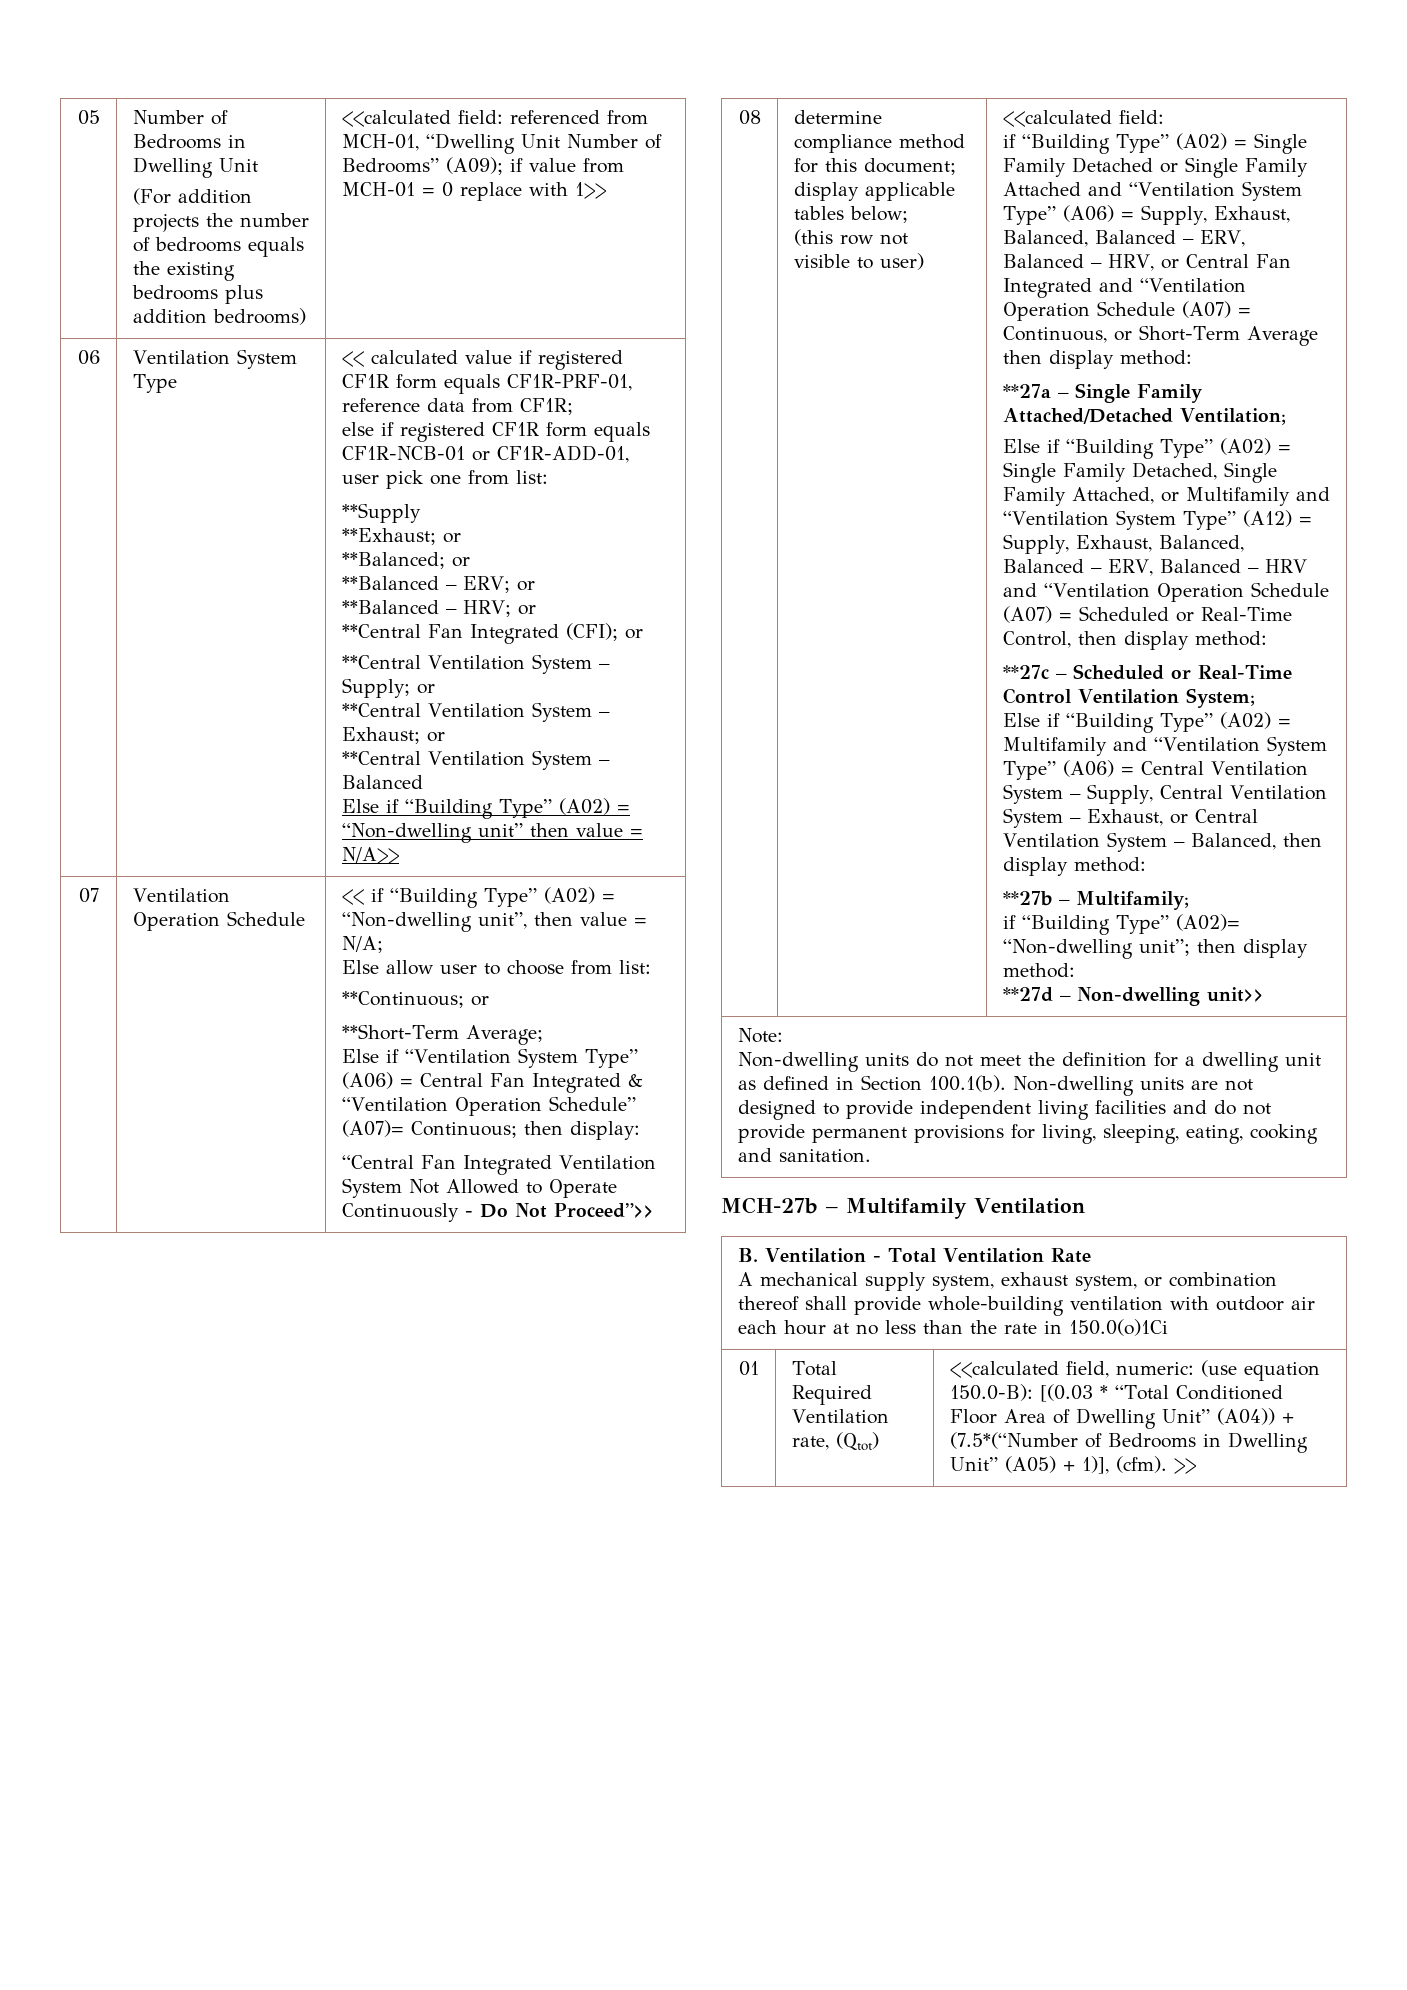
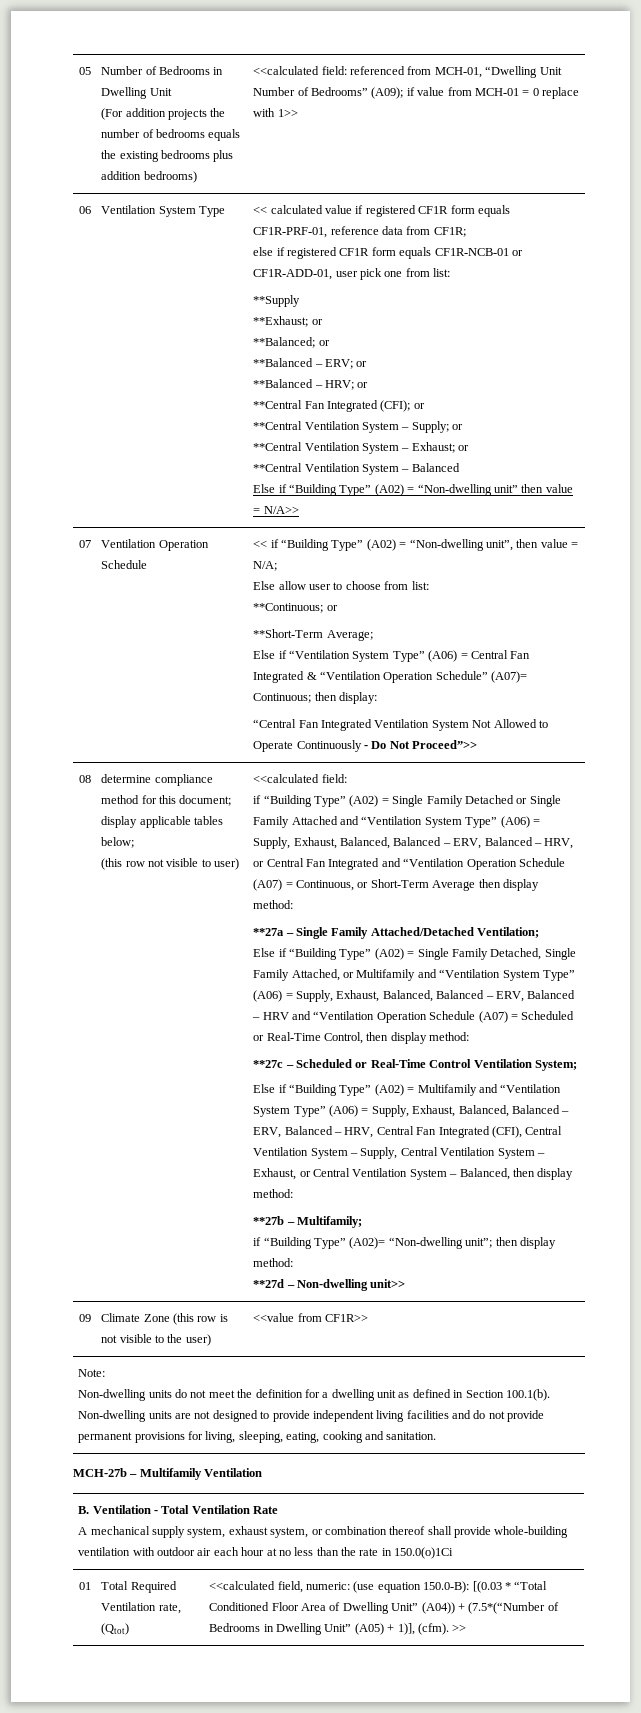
- Else if “Building Type” (A02) = Single Family Detached, Single Family Attached, or Multifamily and “Ventilation System Type” (A12) = Supply, Exhaust, Balanced, Balanced – ERV, Balanced – HRV and “Ventilation Operation Schedule (A07) = Scheduled or Real-Time Control, then display method:
+ Else if “Building Type” (A02) = Single Family Detached, Single Family Attached, or Multifamily and “Ventilation System Type” (A06) = Supply, Exhaust, Balanced, Balanced – ERV, Balanced – HRV and “Ventilation Operation Schedule (A07) = Scheduled or Real-Time Control, then display method:
- Else if “Building Type” (A02) = Multifamily and “Ventilation System Type” (A06) = Central Ventilation System – Supply, Central Ventilation System – Exhaust, or Central Ventilation System – Balanced, then display method:
+ Else if “Building Type” (A02) = Multifamily and “Ventilation System Type” (A06) = Supply, Exhaust, Balanced, Balanced – ERV, Balanced – HRV, Central Fan Integrated (CFI), Central Ventilation System – Supply, Central Ventilation System – Exhaust, or Central Ventilation System – Balanced, then display method:
+ 09 | Climate Zone (this row is not visible to the user) | <<value from CF1R>>

